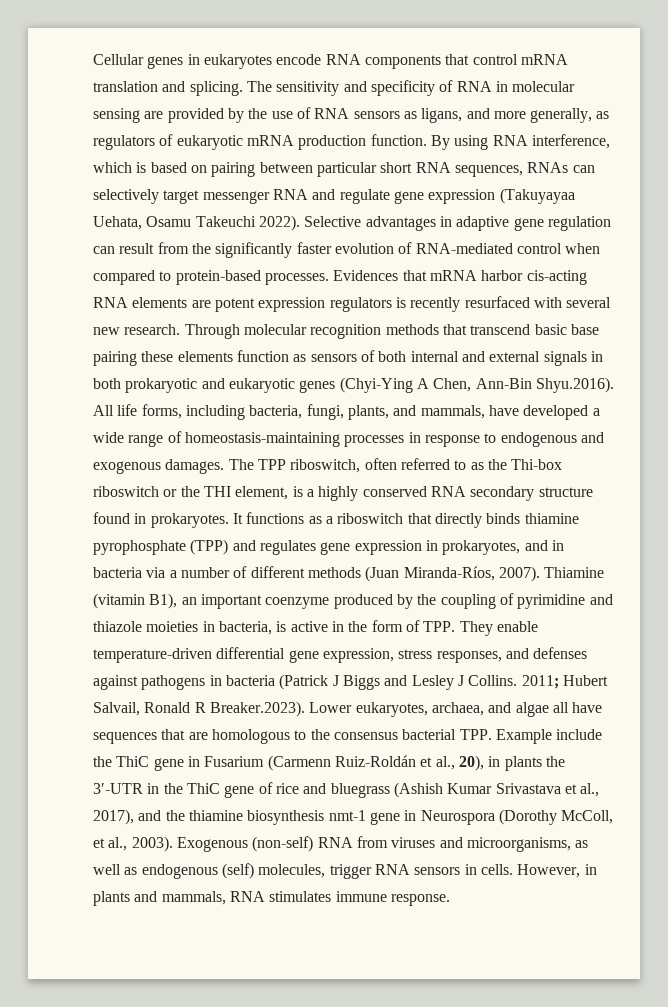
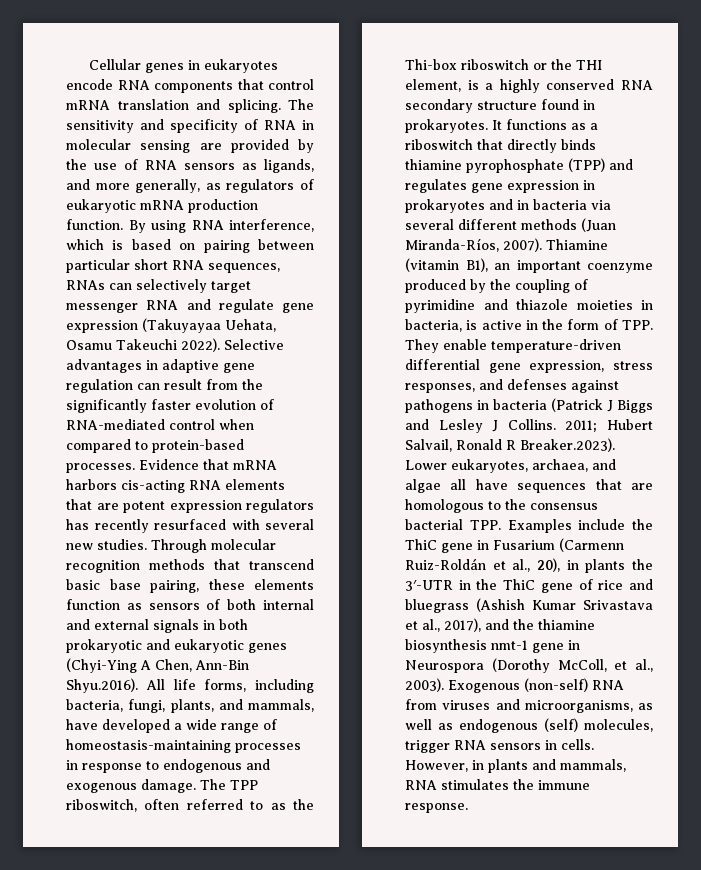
- The sensitivity and specificity of RNA in molecular sensing are provided by the use of RNA sensors as ligans, and more generally, as regulators of eukaryotic mRNA production function.
+ The sensitivity and specificity of RNA in molecular sensing are provided by the use of RNA sensors as ligands, and more generally, as regulators of eukaryotic mRNA production function.
- Evidences that mRNA harbor cis-acting RNA elements are potent expression regulators is recently resurfaced with several new research.
+ Evidence that mRNA harbors cis-acting RNA elements that are potent expression regulators has recently resurfaced with several new studies.
- Through molecular recognition methods that transcend basic base pairing these elements function as sensors of both internal and external signals in both prokaryotic and eukaryotic genes (Chyi-Ying A Chen, Ann-Bin Shyu.2016). All life forms, including bacteria, fungi, plants, and mammals, have developed a wide range of homeostasis-maintaining processes in response to endogenous and exogenous damages.
+ Through molecular recognition methods that transcend basic base pairing, these elements function as sensors of both internal and external signals in both prokaryotic and eukaryotic genes (Chyi-Ying A Chen, Ann-Bin Shyu.2016). All life forms, including bacteria, fungi, plants, and mammals, have developed a wide range of homeostasis-maintaining processes in response to endogenous and exogenous damage.
- It functions as a riboswitch that directly binds thiamine pyrophosphate (TPP) and regulates gene expression in prokaryotes, and in bacteria via a number of different methods (Juan Miranda-Ríos, 2007).
+ It functions as a riboswitch that directly binds thiamine pyrophosphate (TPP) and regulates gene expression in prokaryotes and in bacteria via several different methods (Juan Miranda-Ríos, 2007).
- Hubert Salvail, Ronald R Breaker.2023). Lower eukaryotes, archaea, and algae all have sequences that are homologous to the consensus bacterial TPP. Example include the ThiC gene in Fusarium (Carmenn Ruiz-Roldán et al., 20), in plants the 3′-UTR in the ThiC gene of rice and bluegrass (Ashish Kumar Srivastava et al., 2017), and the thiamine biosynthesis nmt-1 gene in Neurospora (Dorothy McColl, et al., 2003).
+ Hubert Salvail, Ronald R Breaker.2023). Lower eukaryotes, archaea, and algae all have sequences that are homologous to the consensus bacterial TPP. Examples include the ThiC gene in Fusarium (Carmenn Ruiz-Roldán et al., 20), in plants the 3′-UTR in the ThiC gene of rice and bluegrass (Ashish Kumar Srivastava et al., 2017), and the thiamine biosynthesis nmt-1 gene in Neurospora (Dorothy McColl, et al., 2003).
- However, in plants and mammals, RNA stimulates immune response.
+ However, in plants and mammals, RNA stimulates the immune response.

